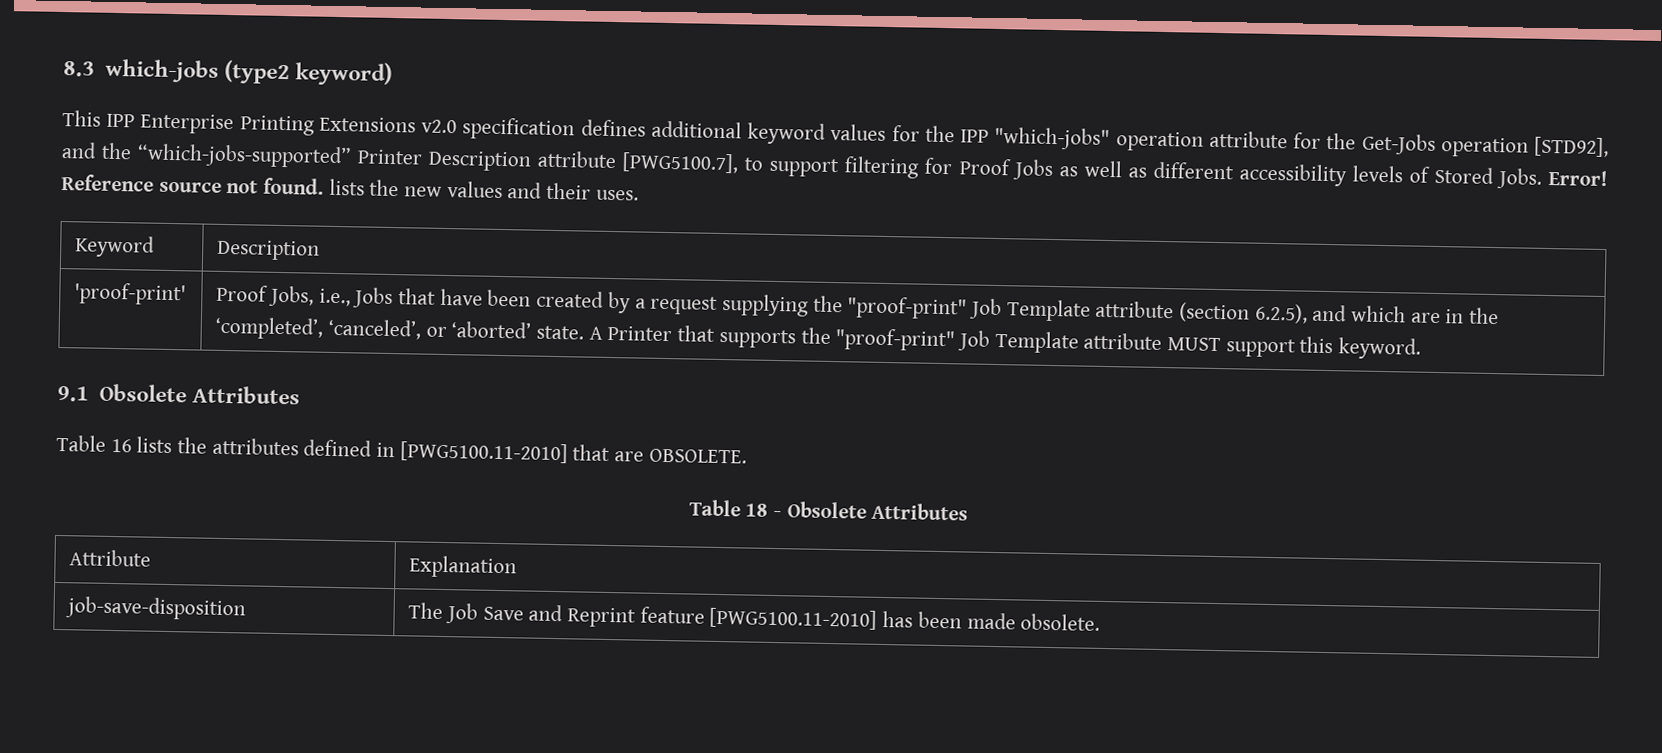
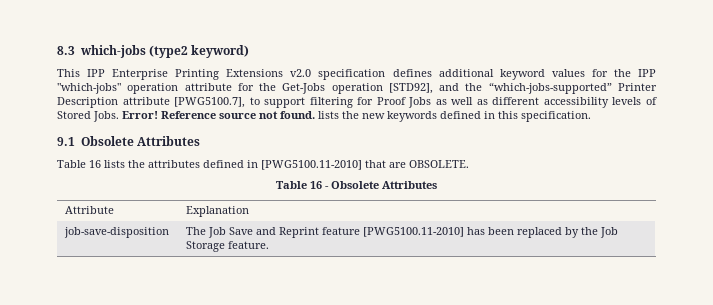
- Reference source not found. lists the new values and their uses.
- Keyword | Description
- 'proof-print' | Proof Jobs, i.e., Jobs that have been created by a request supplying the "proof-print" Job Template attribute (section 6.2.5), and which are in the ‘completed’, ‘canceled’, or ‘aborted’ state. A Printer that supports the "proof-print" Job Template attribute MUST support this keyword.
+ Reference source not found. lists the new keywords defined in this specification.
- Table 18 - Obsolete Attributes
+ Table 16 - Obsolete Attributes
- job-save-disposition | The Job Save and Reprint feature [PWG5100.11-2010] has been made obsolete.
+ job-save-disposition | The Job Save and Reprint feature [PWG5100.11-2010] has been replaced by the Job Storage feature.

